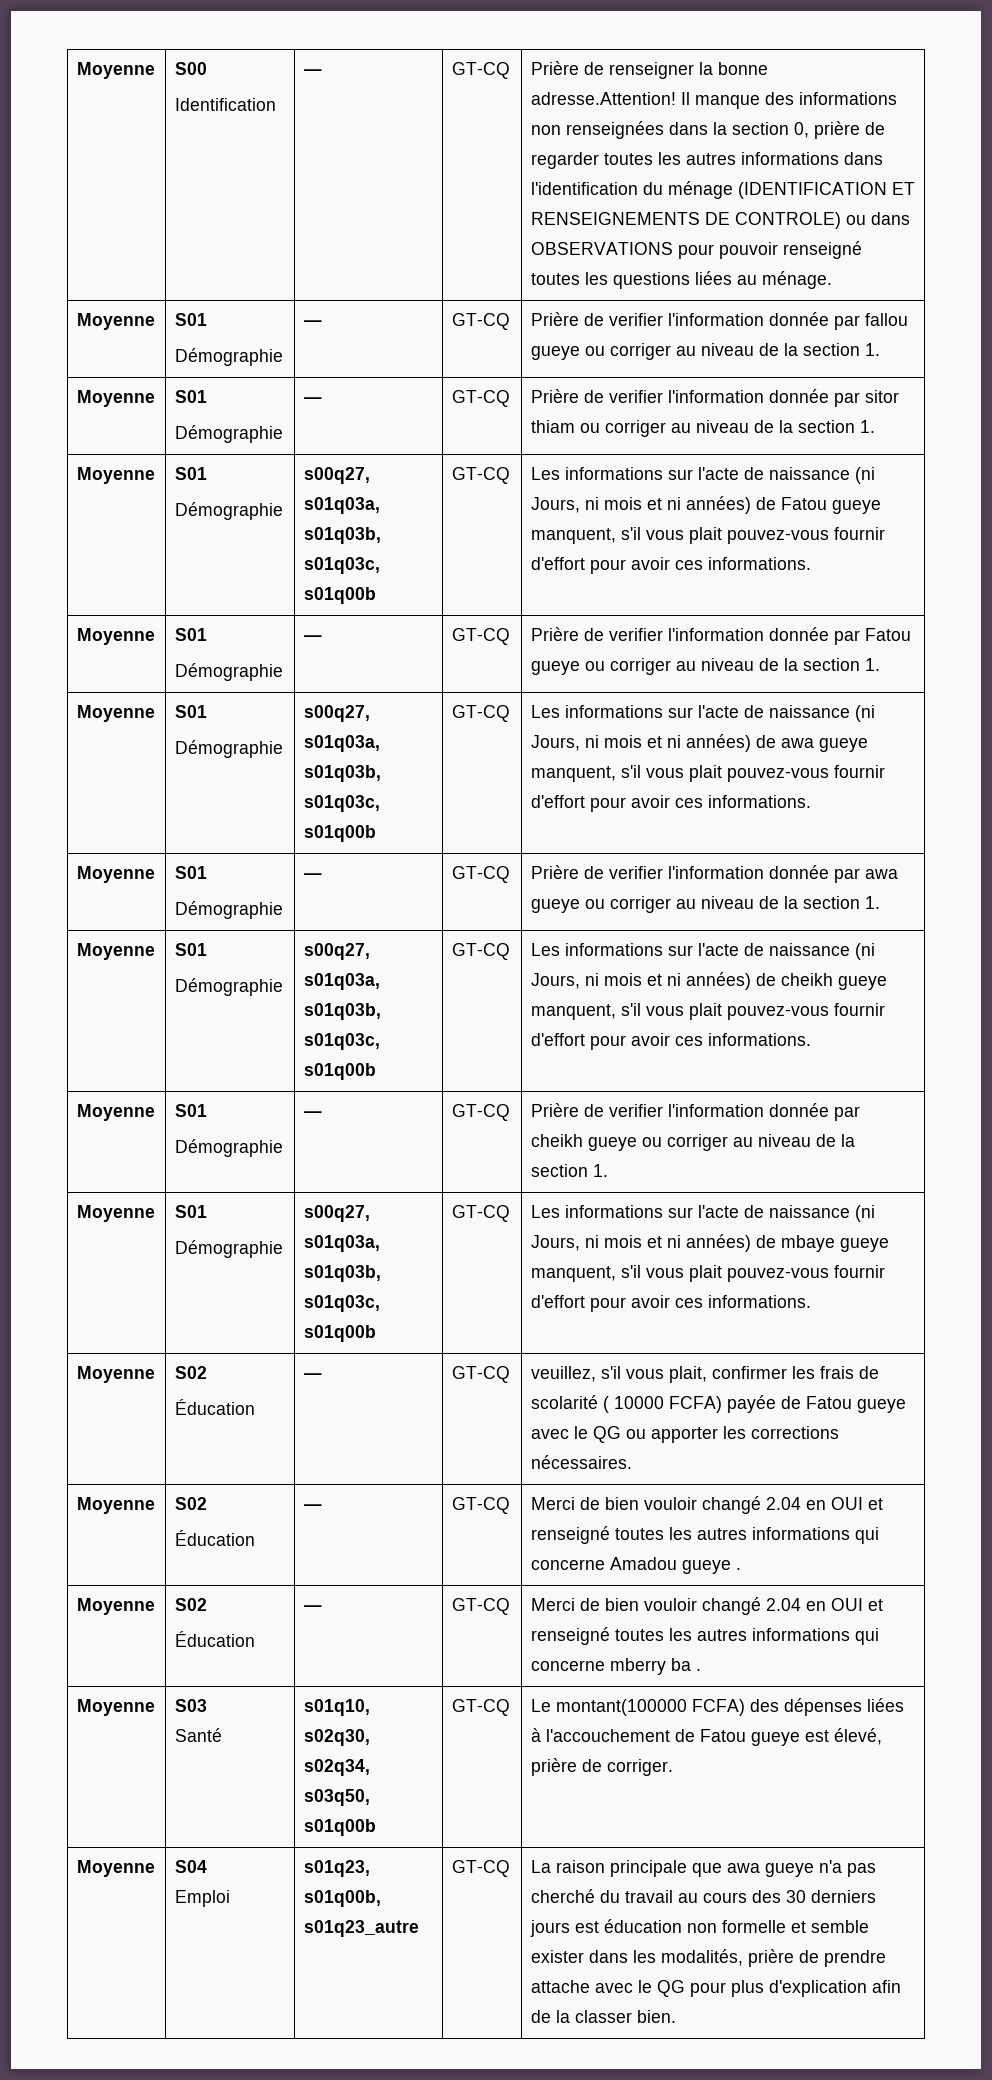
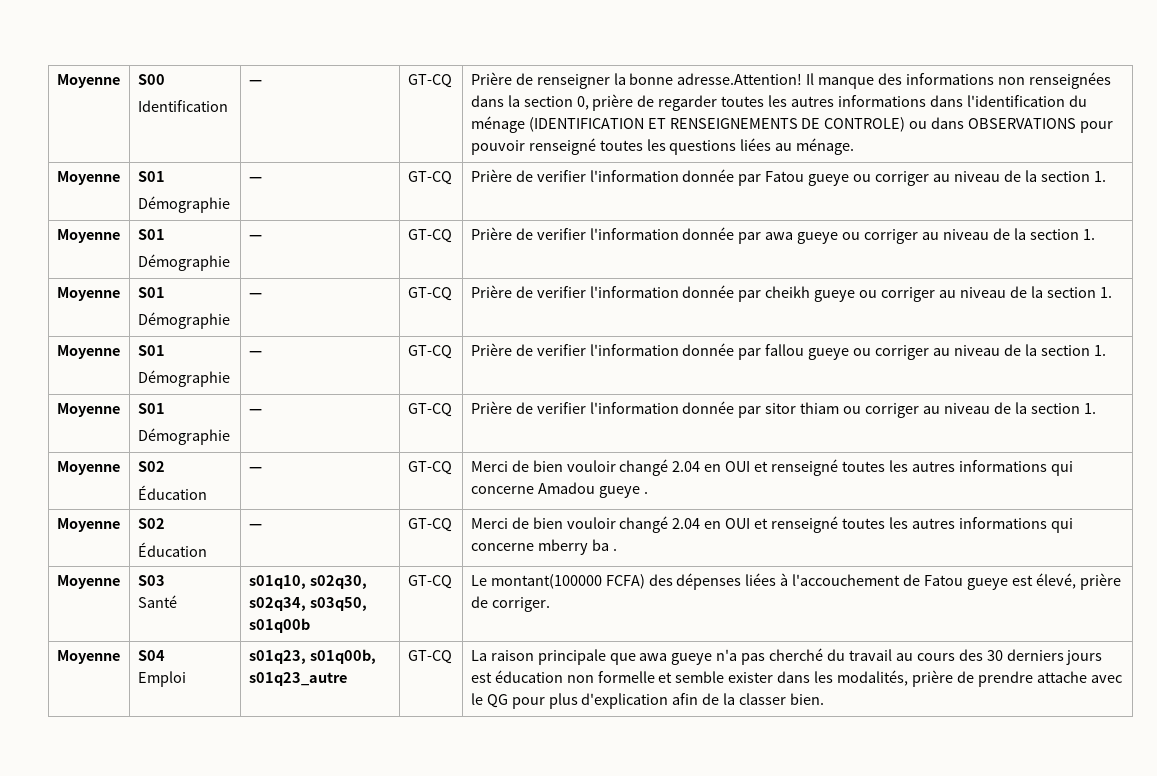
  Il manque des informations non renseignées dans la section 0, prière de regarder toutes les autres informations dans l'identification du ménage (IDENTIFICATION ET RENSEIGNEMENTS DE CONTROLE) ou dans OBSERVATIONS pour pouvoir renseigné toutes les questions liées au ménage.
+ Moyenne | S01
+ Démographie | — | GT-CQ | Prière de verifier l'information donnée par Fatou gueye ou corriger au niveau de la section 1.
+ Moyenne | S01
+ Démographie | — | GT-CQ | Prière de verifier l'information donnée par awa gueye ou corriger au niveau de la section 1.
+ Moyenne | S01
+ Démographie | — | GT-CQ | Prière de verifier l'information donnée par cheikh gueye ou corriger au niveau de la section 1.
  Moyenne | S01
  Démographie | — | GT-CQ | Prière de verifier l'information donnée par fallou gueye ou corriger au niveau de la section 1.
  Moyenne | S01
  Démographie | — | GT-CQ | Prière de verifier l'information donnée par sitor thiam ou corriger au niveau de la section 1.
- Moyenne | S01
- Démographie | s00q27, s01q03a, s01q03b, s01q03c, s01q00b | GT-CQ | Les informations sur l'acte de naissance (ni Jours, ni mois et ni années) de Fatou gueye manquent, s'il vous plait pouvez-vous fournir d'effort pour avoir ces informations.
- Moyenne | S01
- Démographie | — | GT-CQ | Prière de verifier l'information donnée par Fatou gueye ou corriger au niveau de la section 1.
- Moyenne | S01
- Démographie | s00q27, s01q03a, s01q03b, s01q03c, s01q00b | GT-CQ | Les informations sur l'acte de naissance (ni Jours, ni mois et ni années) de awa gueye manquent, s'il vous plait pouvez-vous fournir d'effort pour avoir ces informations.
- Moyenne | S01
- Démographie | — | GT-CQ | Prière de verifier l'information donnée par awa gueye ou corriger au niveau de la section 1.
- Moyenne | S01
- Démographie | s00q27, s01q03a, s01q03b, s01q03c, s01q00b | GT-CQ | Les informations sur l'acte de naissance (ni Jours, ni mois et ni années) de cheikh gueye manquent, s'il vous plait pouvez-vous fournir d'effort pour avoir ces informations.
- Moyenne | S01
- Démographie | — | GT-CQ | Prière de verifier l'information donnée par cheikh gueye ou corriger au niveau de la section 1.
- Moyenne | S01
- Démographie | s00q27, s01q03a, s01q03b, s01q03c, s01q00b | GT-CQ | Les informations sur l'acte de naissance (ni Jours, ni mois et ni années) de mbaye gueye manquent, s'il vous plait pouvez-vous fournir d'effort pour avoir ces informations.
- Moyenne | S02
- Éducation | — | GT-CQ | veuillez, s'il vous plait, confirmer les frais de scolarité ( 10000 FCFA) payée de Fatou gueye avec le QG ou apporter les corrections nécessaires.

